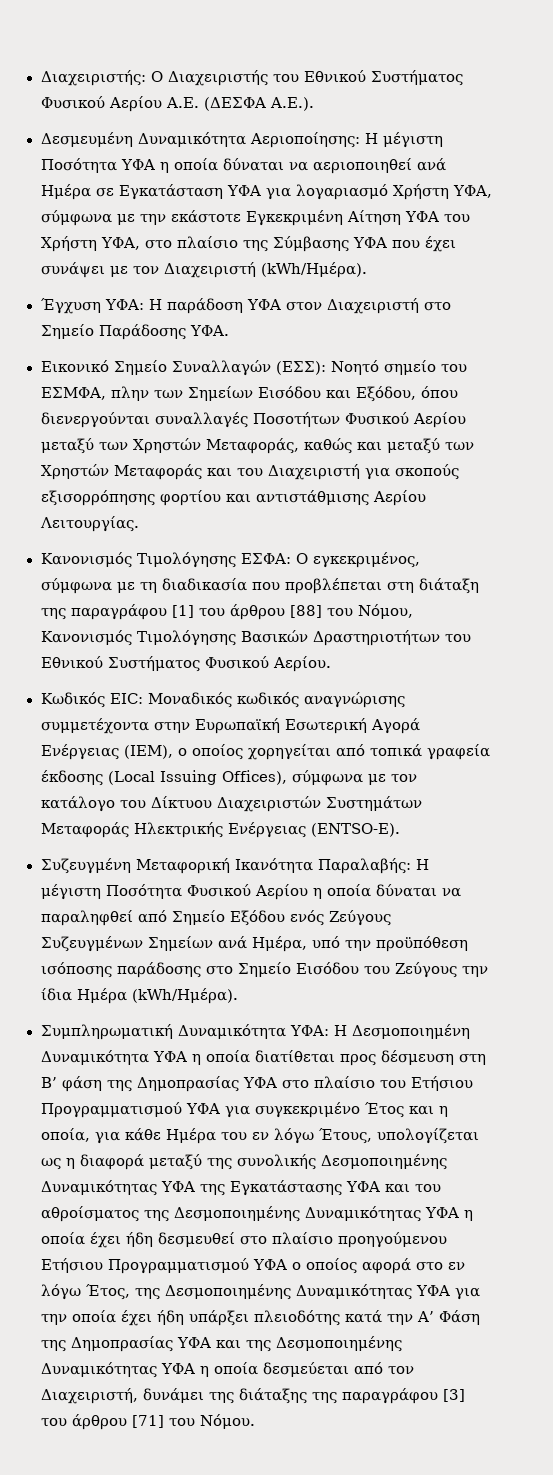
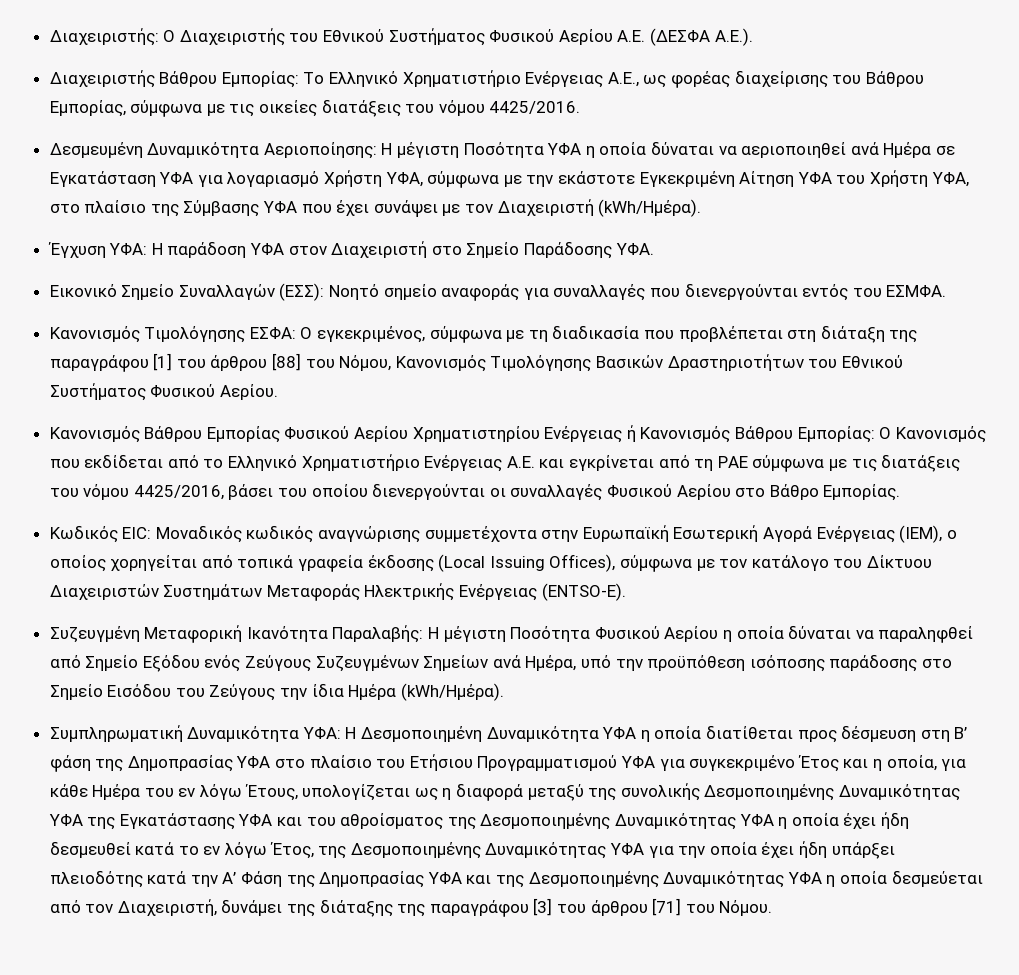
+ Διαχειριστής Βάθρου Εμπορίας: Το Ελληνικό Χρηματιστήριο Ενέργειας Α.Ε., ως φορέας διαχείρισης του Βάθρου Εμπορίας, σύμφωνα με τις οικείες διατάξεις του νόμου 4425/2016.
- Εικονικό Σημείο Συναλλαγών (ΕΣΣ): Νοητό σημείο του ΕΣΜΦΑ, πλην των Σημείων Εισόδου και Εξόδου, όπου διενεργούνται συναλλαγές Ποσοτήτων Φυσικού Αερίου μεταξύ των Χρηστών Μεταφοράς, καθώς και μεταξύ των Χρηστών Μεταφοράς και του Διαχειριστή για σκοπούς εξισορρόπησης φορτίου και αντιστάθμισης Αερίου Λειτουργίας.
+ Εικονικό Σημείο Συναλλαγών (ΕΣΣ): Νοητό σημείο αναφοράς για συναλλαγές που διενεργούνται εντός του ΕΣΜΦΑ.
+ Κανονισμός Βάθρου Εμπορίας Φυσικού Αερίου Χρηματιστηρίου Ενέργειας ή Κανονισμός Βάθρου Εμπορίας: Ο Κανονισμός που εκδίδεται από το Ελληνικό Χρηματιστήριο Ενέργειας Α.Ε. και εγκρίνεται από τη ΡΑΕ σύμφωνα με τις διατάξεις του νόμου 4425/2016, βάσει του οποίου διενεργούνται οι συναλλαγές Φυσικού Αερίου στο Βάθρο Εμπορίας.
- Η Δεσμοποιημένη Δυναμικότητα ΥΦΑ η οποία διατίθεται προς δέσμευση στη Β’ φάση της Δημοπρασίας ΥΦΑ στο πλαίσιο του Ετήσιου Προγραμματισμού ΥΦΑ για συγκεκριμένο Έτος και η οποία, για κάθε Ημέρα του εν λόγω Έτους, υπολογίζεται ως η διαφορά μεταξύ της συνολικής Δεσμοποιημένης Δυναμικότητας ΥΦΑ της Εγκατάστασης ΥΦΑ και του αθροίσματος της Δεσμοποιημένης Δυναμικότητας ΥΦΑ η οποία έχει ήδη δεσμευθεί στο πλαίσιο προηγούμενου Ετήσιου Προγραμματισμού ΥΦΑ ο οποίος αφορά στο εν λόγω Έτος, της Δεσμοποιημένης Δυναμικότητας ΥΦΑ για την οποία έχει ήδη υπάρξει πλειοδότης κατά την Α’ Φάση της Δημοπρασίας ΥΦΑ και της Δεσμοποιημένης Δυναμικότητας ΥΦΑ η οποία δεσμεύεται από τον Διαχειριστή, δυνάμει της διάταξης της παραγράφου [3] του άρθρου [71] του Νόμου.
+ Η Δεσμοποιημένη Δυναμικότητα ΥΦΑ η οποία διατίθεται προς δέσμευση στη Β’ φάση της Δημοπρασίας ΥΦΑ στο πλαίσιο του Ετήσιου Προγραμματισμού ΥΦΑ για συγκεκριμένο Έτος και η οποία, για κάθε Ημέρα του εν λόγω Έτους, υπολογίζεται ως η διαφορά μεταξύ της συνολικής Δεσμοποιημένης Δυναμικότητας ΥΦΑ της Εγκατάστασης ΥΦΑ και του αθροίσματος της Δεσμοποιημένης Δυναμικότητας ΥΦΑ η οποία έχει ήδη δεσμευθεί κατά το εν λόγω Έτος, της Δεσμοποιημένης Δυναμικότητας ΥΦΑ για την οποία έχει ήδη υπάρξει πλειοδότης κατά την Α’ Φάση της Δημοπρασίας ΥΦΑ και της Δεσμοποιημένης Δυναμικότητας ΥΦΑ η οποία δεσμεύεται από τον Διαχειριστή, δυνάμει της διάταξης της παραγράφου [3] του άρθρου [71] του Νόμου.

